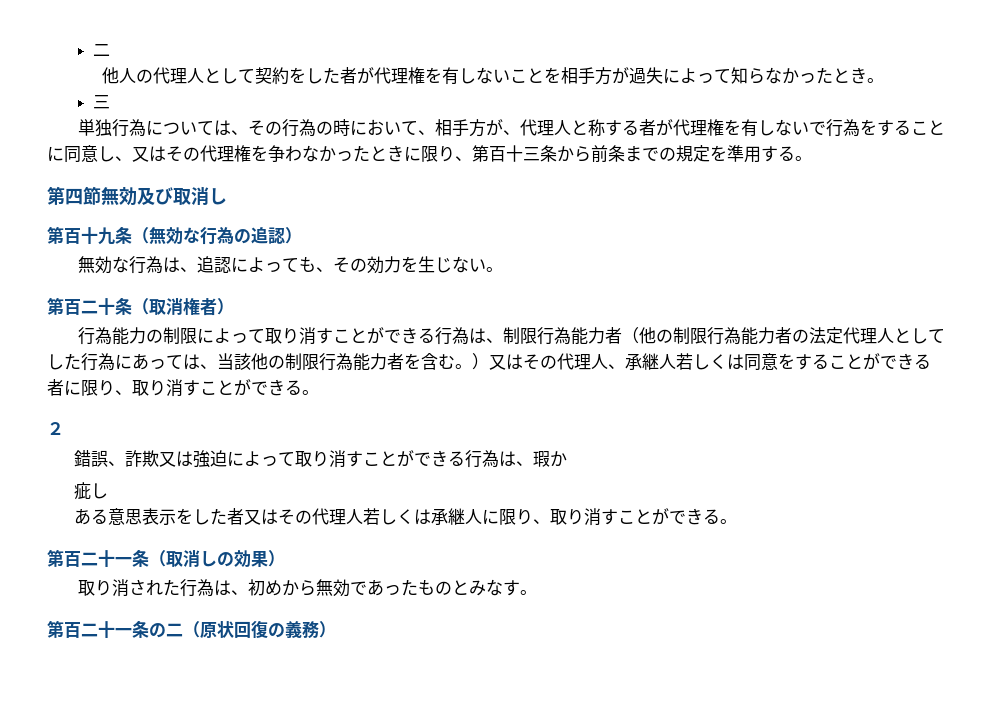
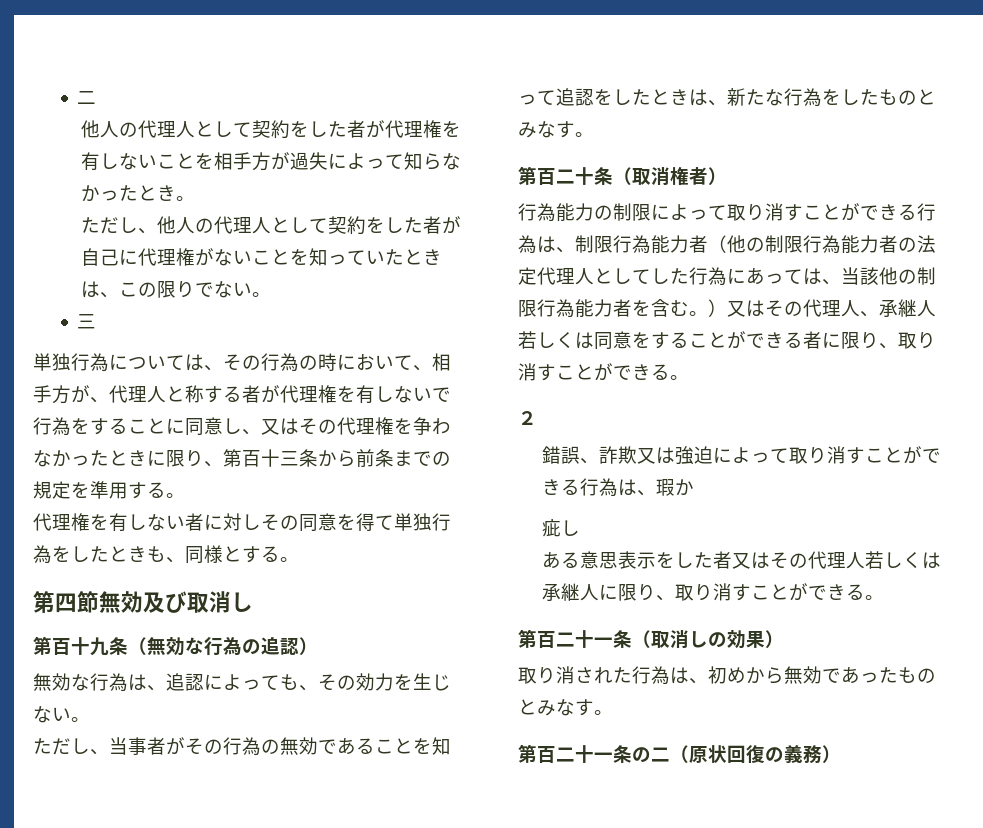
+ ただし、他人の代理人として契約をした者が自己に代理権がないことを知っていたときは、この限りでない。
+ 代理権を有しない者に対しその同意を得て単独行為をしたときも、同様とする。
+ ただし、当事者がその行為の無効であることを知って追認をしたときは、新たな行為をしたものとみなす。

